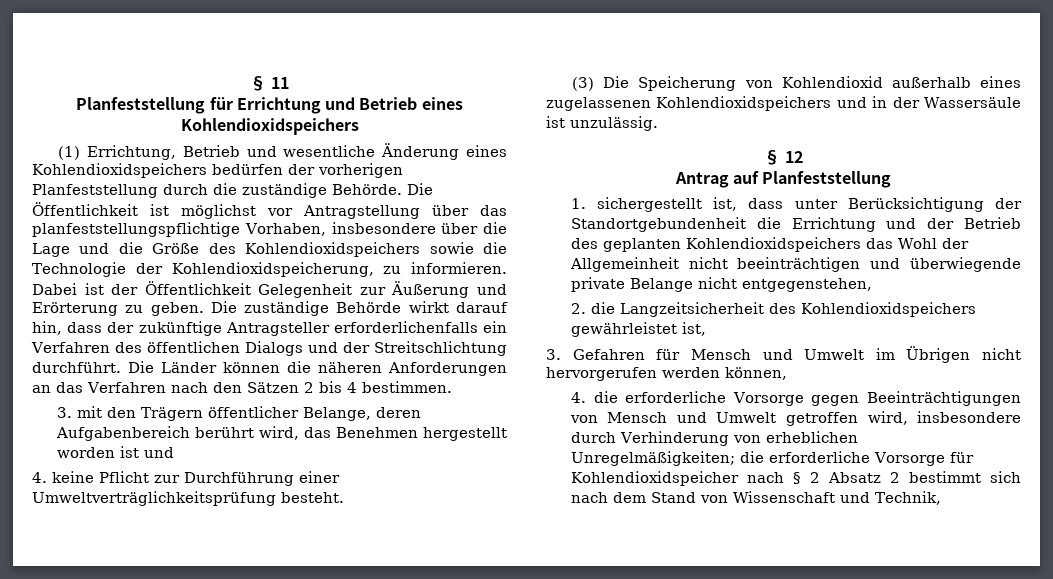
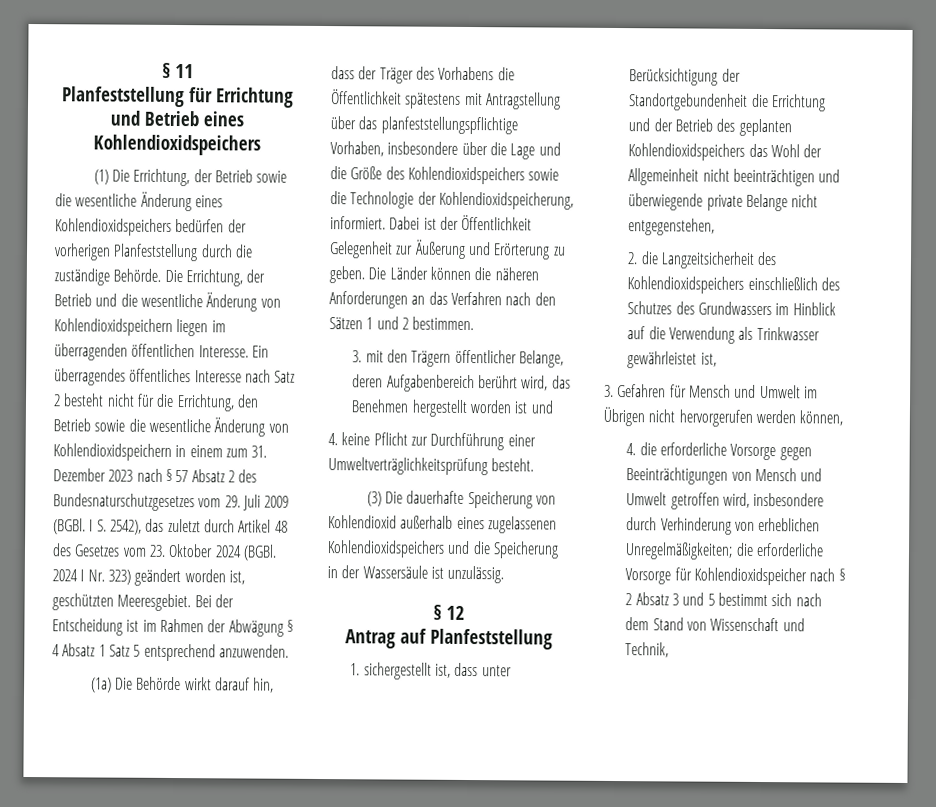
- (1) Errichtung, Betrieb und wesentliche Änderung eines Kohlendioxidspeichers bedürfen der vorherigen Planfeststellung durch die zuständige Behörde.
+ (1) Die Errichtung, der Betrieb sowie die wesentliche Änderung eines Kohlendioxidspeichers bedürfen der vorherigen Planfeststellung durch die zuständige Behörde.
- Die Öffentlichkeit ist möglichst vor Antragstellung über das planfeststellungspflichtige Vorhaben, insbesondere über die Lage und die Größe des Kohlendioxidspeichers sowie die Technologie der Kohlendioxidspeicherung, zu informieren.
+ Die Errichtung, der Betrieb und die wesentliche Änderung von Kohlendioxidspeichern liegen im überragenden öffentlichen Interesse. Ein überragendes öffentliches Interesse nach Satz 2 besteht nicht für die Errichtung, den Betrieb sowie die wesentliche Änderung von Kohlendioxidspeichern in einem zum 31. Dezember 2023 nach § 57 Absatz 2 des Bundesnaturschutzgesetzes vom 29. Juli 2009 (BGBl. I S. 2542), das zuletzt durch Artikel 48 des Gesetzes vom 23. Oktober 2024 (BGBl. 2024 I Nr. 323) geändert worden ist, geschützten Meeresgebiet. Bei der Entscheidung ist im Rahmen der Abwägung § 4 Absatz 1 Satz 5 entsprechend anzuwenden.
+ (1a) Die Behörde wirkt darauf hin, dass der Träger des Vorhabens die Öffentlichkeit spätestens mit Antragstellung über das planfeststellungspflichtige Vorhaben, insbesondere über die Lage und die Größe des Kohlendioxidspeichers sowie die Technologie der Kohlendioxidspeicherung, informiert.
- Die zuständige Behörde wirkt darauf hin, dass der zukünftige Antragsteller erforderlichenfalls ein Verfahren des öffentlichen Dialogs und der Streitschlichtung durchführt. Die Länder können die näheren Anforderungen an das Verfahren nach den Sätzen 2 bis 4 bestimmen.
+ Die Länder können die näheren Anforderungen an das Verfahren nach den Sätzen 1 und 2 bestimmen.
- (3) Die Speicherung von Kohlendioxid außerhalb eines zugelassenen Kohlendioxidspeichers und in der Wassersäule ist unzulässig.
+ (3) Die dauerhafte Speicherung von Kohlendioxid außerhalb eines zugelassenen Kohlendioxidspeichers und die Speicherung in der Wassersäule ist unzulässig.
- 2. die Langzeitsicherheit des Kohlendioxidspeichers gewährleistet ist,
+ 2. die Langzeitsicherheit des Kohlendioxidspeichers einschließlich des Schutzes des Grundwassers im Hinblick auf die Verwendung als Trinkwasser gewährleistet ist,
- 4. die erforderliche Vorsorge gegen Beeinträchtigungen von Mensch und Umwelt getroffen wird, insbesondere durch Verhinderung von erheblichen Unregelmäßigkeiten; die erforderliche Vorsorge für Kohlendioxidspeicher nach § 2 Absatz 2 bestimmt sich nach dem Stand von Wissenschaft und Technik,
+ 4. die erforderliche Vorsorge gegen Beeinträchtigungen von Mensch und Umwelt getroffen wird, insbesondere durch Verhinderung von erheblichen Unregelmäßigkeiten; die erforderliche Vorsorge für Kohlendioxidspeicher nach § 2 Absatz 3 und 5 bestimmt sich nach dem Stand von Wissenschaft und Technik,

